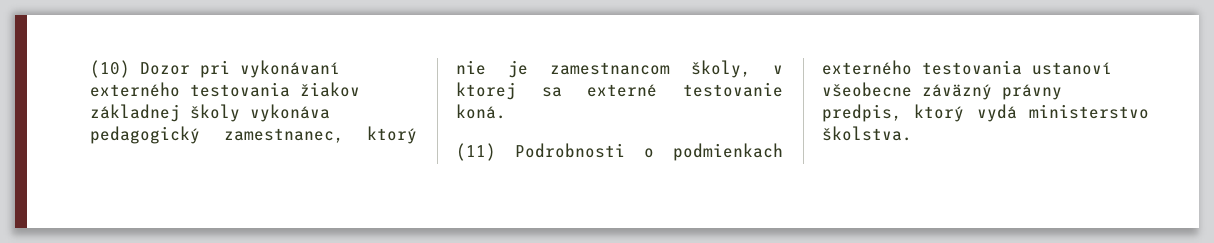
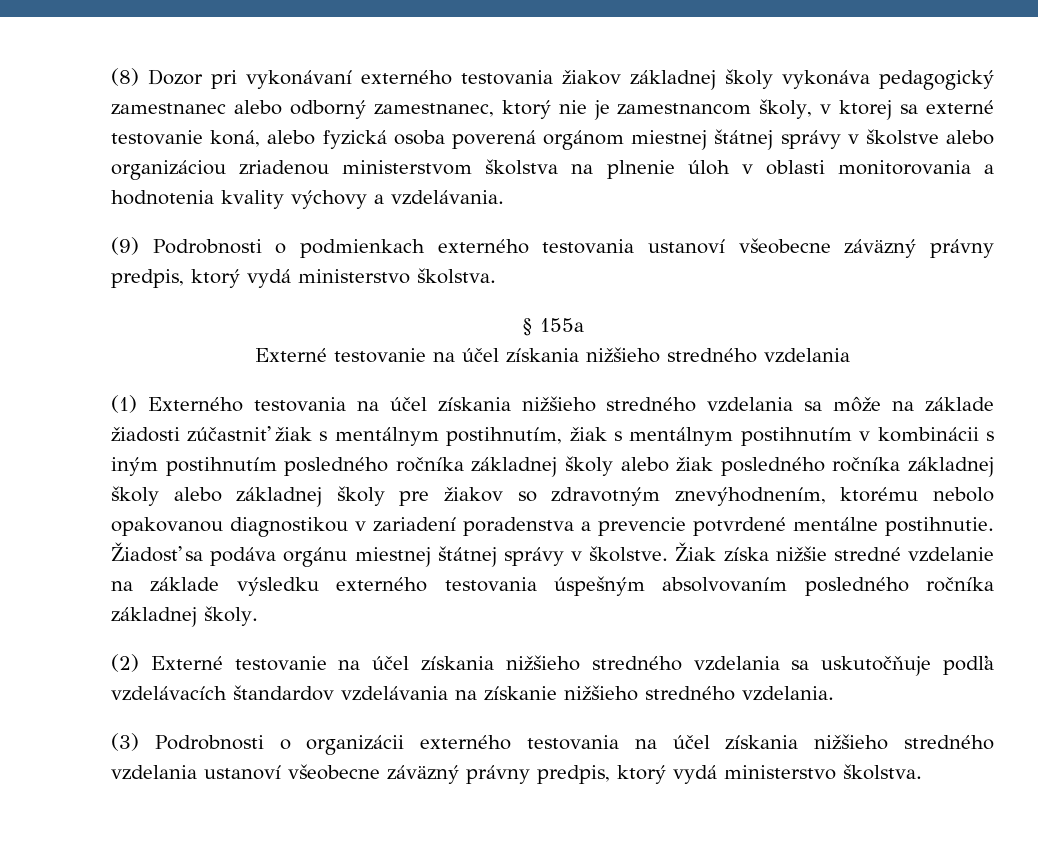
- (10) Dozor pri vykonávaní externého testovania žiakov základnej školy vykonáva pedagogický zamestnanec, ktorý nie je zamestnancom školy, v ktorej sa externé testovanie koná.
- (11) Podrobnosti o podmienkach externého testovania ustanoví všeobecne záväzný právny predpis, ktorý vydá ministerstvo školstva.
+ (8) Dozor pri vykonávaní externého testovania žiakov základnej školy vykonáva pedagogický zamestnanec alebo odborný zamestnanec, ktorý nie je zamestnancom školy, v ktorej sa externé testovanie koná, alebo fyzická osoba poverená orgánom miestnej štátnej správy v školstve alebo organizáciou zriadenou ministerstvom školstva na plnenie úloh v oblasti monitorovania a hodnotenia kvality výchovy a vzdelávania.
+ (9) Podrobnosti o podmienkach externého testovania ustanoví všeobecne záväzný právny predpis, ktorý vydá ministerstvo školstva.
+ § 155a
+ Externé testovanie na účel získania nižšieho stredného vzdelania
+ (1) Externého testovania na účel získania nižšieho stredného vzdelania sa môže na základe žiadosti zúčastniť žiak s mentálnym postihnutím, žiak s mentálnym postihnutím v kombinácii s iným postihnutím posledného ročníka základnej školy alebo žiak posledného ročníka základnej školy alebo základnej školy pre žiakov so zdravotným znevýhodnením, ktorému nebolo opakovanou diagnostikou v zariadení poradenstva a prevencie potvrdené mentálne postihnutie. Žiadosť sa podáva orgánu miestnej štátnej správy v školstve. Žiak získa nižšie stredné vzdelanie na základe výsledku externého testovania úspešným absolvovaním posledného ročníka základnej školy.
+ (2) Externé testovanie na účel získania nižšieho stredného vzdelania sa uskutočňuje podľa vzdelávacích štandardov vzdelávania na získanie nižšieho stredného vzdelania.
+ (3) Podrobnosti o organizácii externého testovania na účel získania nižšieho stredného vzdelania ustanoví všeobecne záväzný právny predpis, ktorý vydá ministerstvo školstva.

